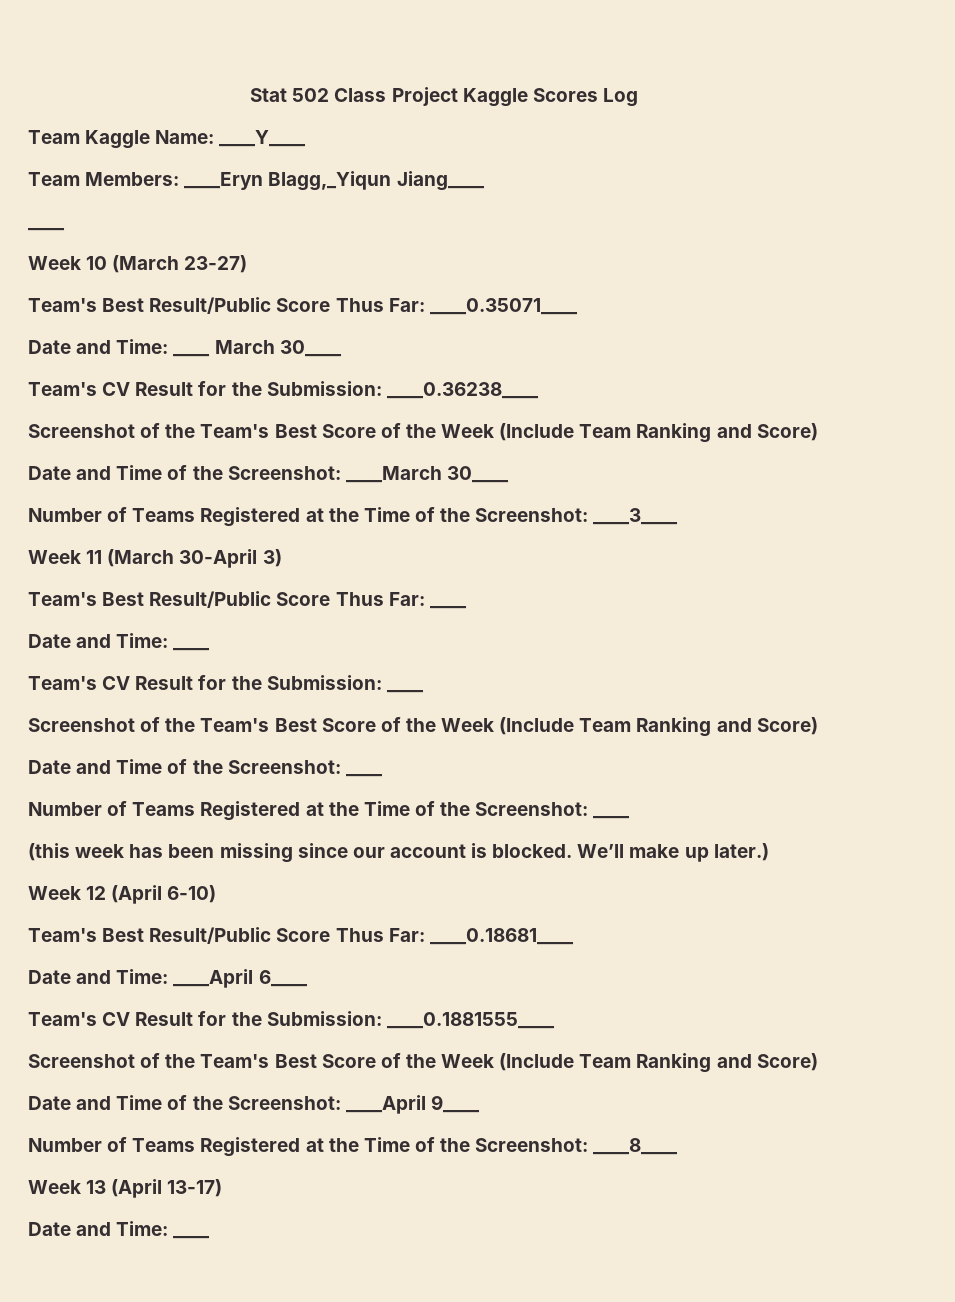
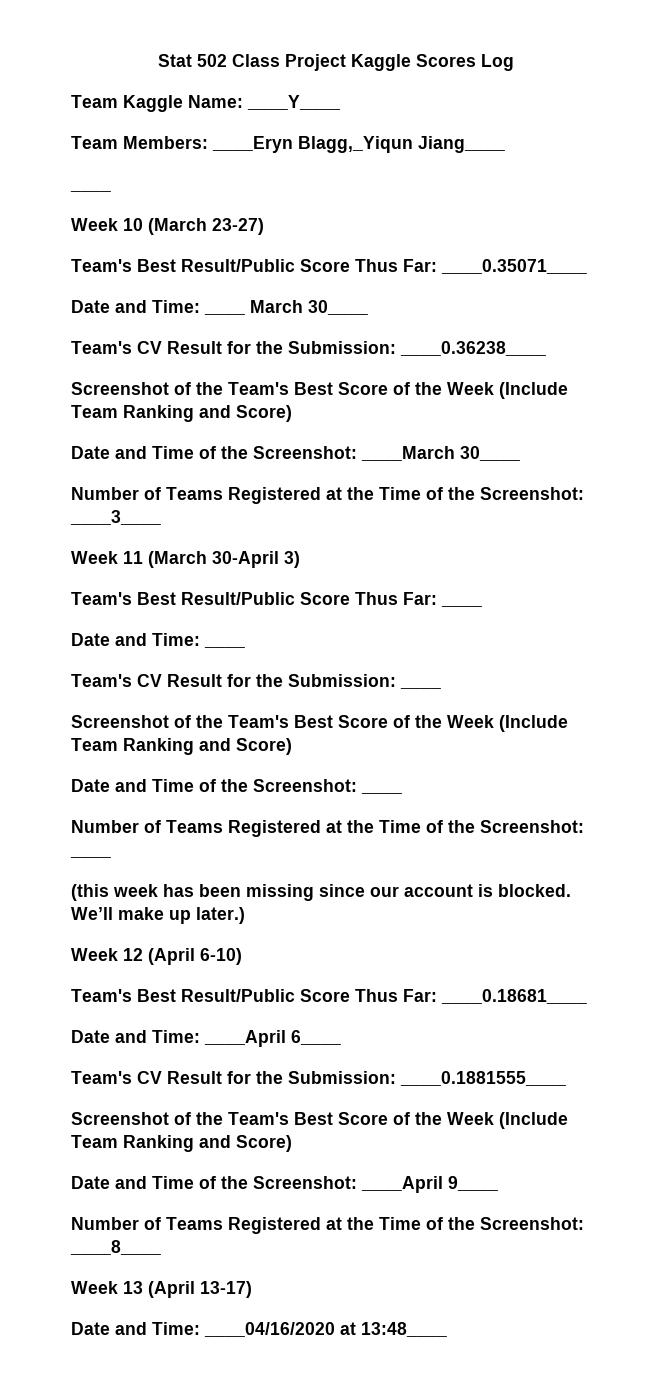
  Week 13 (April 13-17)
- Date and Time: ____
+ Date and Time: ____04/16/2020 at 13:48____

